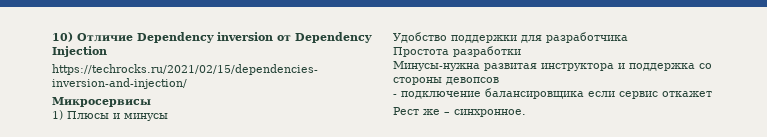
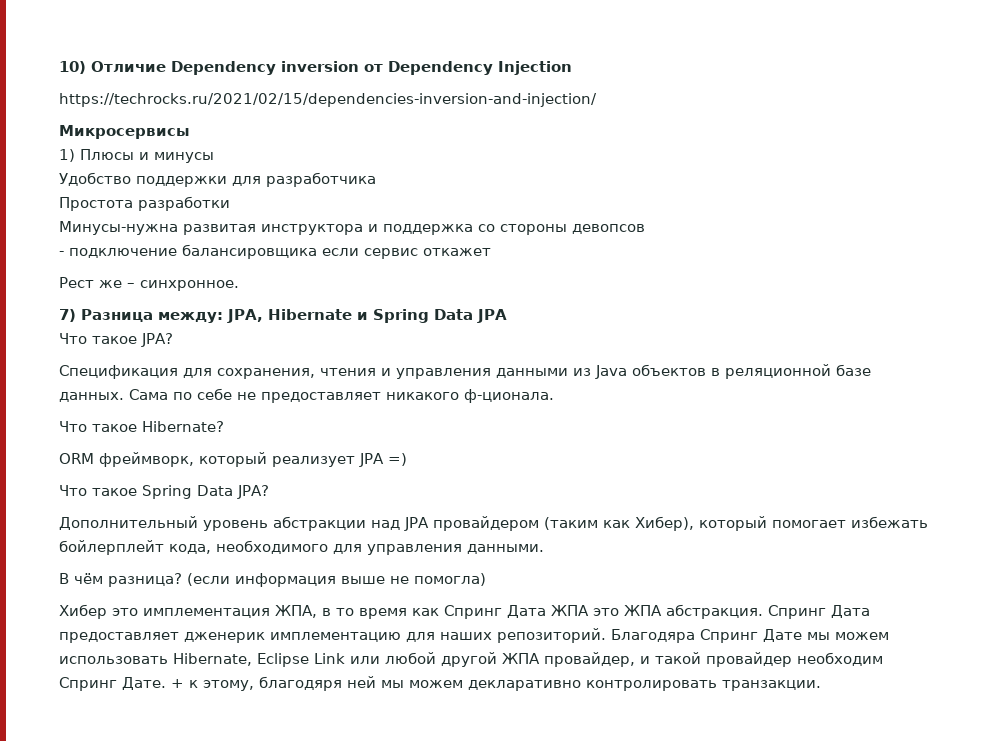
+ 7) Разница между: JPA, Hibernate и Spring Data JPA
+ Что такое JPA?
+ Спецификация для сохранения, чтения и управления данными из Java объектов в реляционной базе данных. Сама по себе не предоставляет никакого ф-ционала.
+ Что такое Hibernate?
+ ORM фреймворк, который реализует JPA =)
+ Что такое Spring Data JPA?
+ Дополнительный уровень абстракции над JPA провайдером (таким как Хибер), который помогает избежать бойлерплейт кода, необходимого для управления данными.
+ В чём разница? (если информация выше не помогла)
+ Хибер это имплементация ЖПА, в то время как Спринг Дата ЖПА это ЖПА абстракция. Спринг Дата предоставляет дженерик имплементацию для наших репозиторий. Благодяра Спринг Дате мы можем использовать Hibernate, Eclipse Link или любой другой ЖПА провайдер, и такой провайдер необходим Спринг Дате. + к этому, благодяря ней мы можем декларативно контролировать транзакции.

